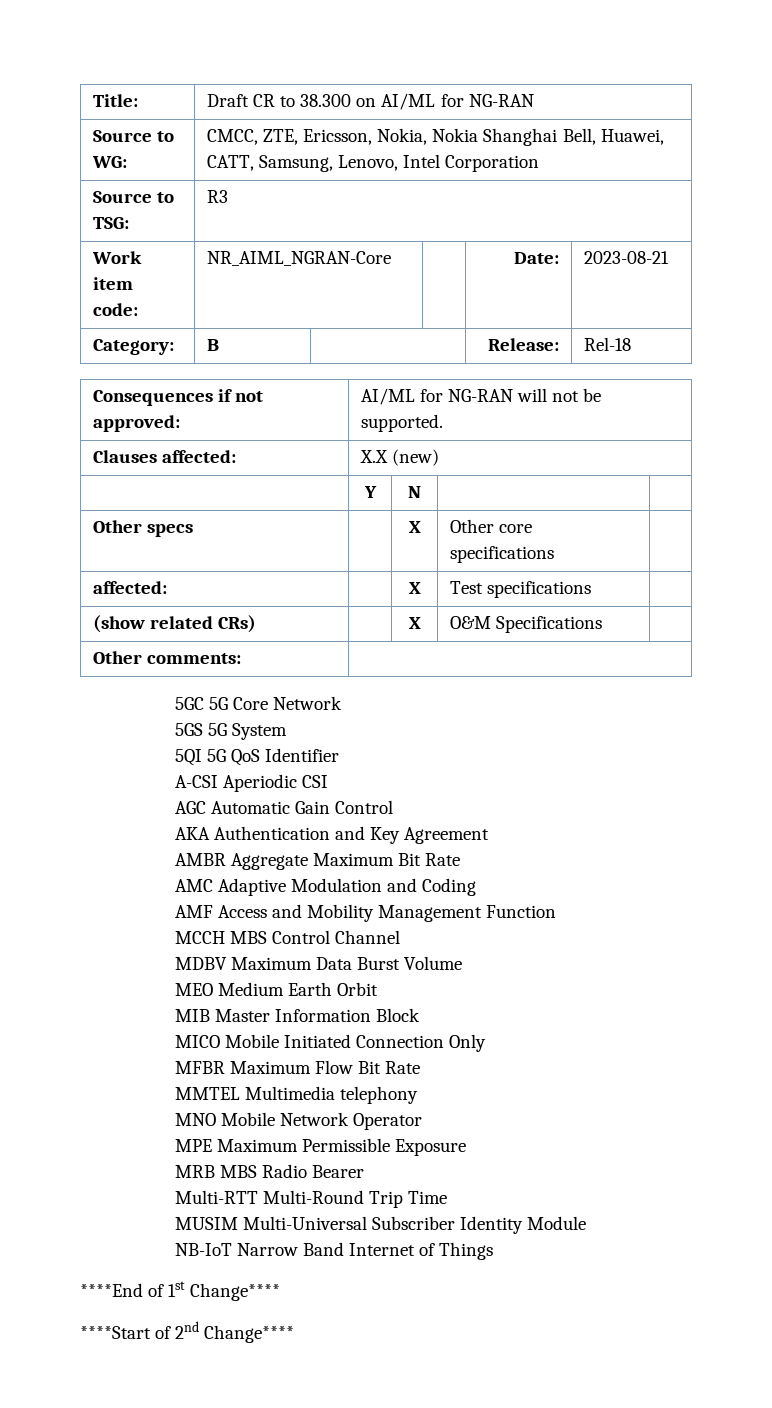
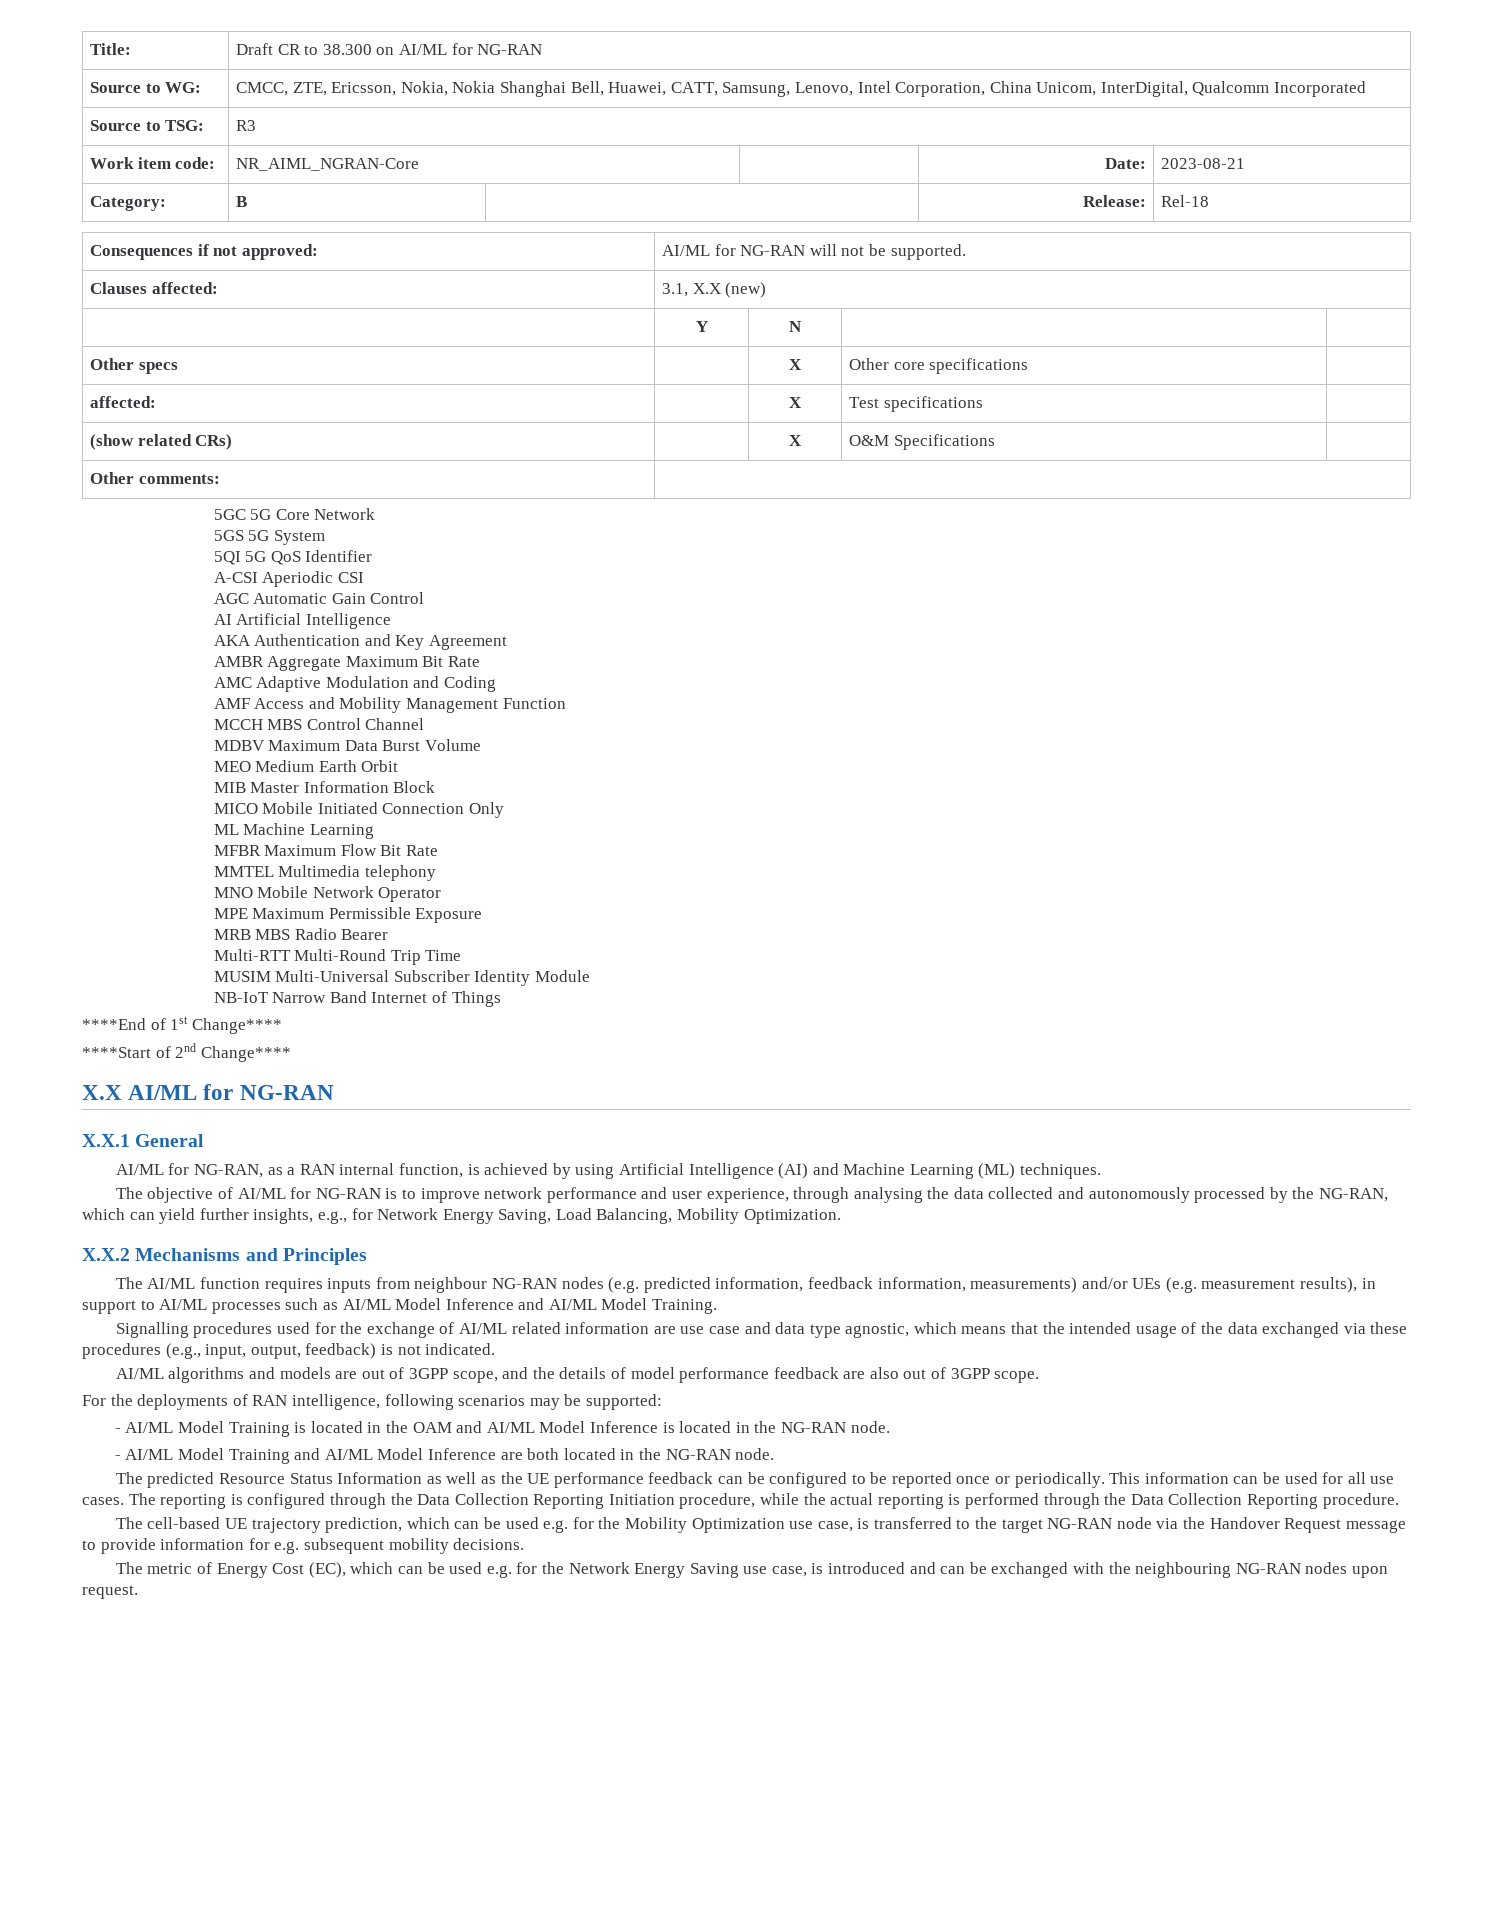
- Source to WG: | CMCC, ZTE, Ericsson, Nokia, Nokia Shanghai Bell, Huawei, CATT, Samsung, Lenovo, Intel Corporation
+ Source to WG: | CMCC, ZTE, Ericsson, Nokia, Nokia Shanghai Bell, Huawei, CATT, Samsung, Lenovo, Intel Corporation, China Unicom, InterDigital, Qualcomm Incorporated
- Clauses affected: | X.X (new)
+ Clauses affected: | 3.1, X.X (new)
+ AI Artificial Intelligence
+ ML Machine Learning
+ X.X AI/ML for NG-RAN
+ X.X.1 General
+ AI/ML for NG-RAN, as a RAN internal function, is achieved by using Artificial Intelligence (AI) and Machine Learning (ML) techniques.
+ The objective of AI/ML for NG-RAN is to improve network performance and user experience, through analysing the data collected and autonomously processed by the NG-RAN, which can yield further insights, e.g., for Network Energy Saving, Load Balancing, Mobility Optimization.
+ X.X.2 Mechanisms and Principles
+ The AI/ML function requires inputs from neighbour NG-RAN nodes (e.g. predicted information, feedback information, measurements) and/or UEs (e.g. measurement results), in support to AI/ML processes such as AI/ML Model Inference and AI/ML Model Training.
+ Signalling procedures used for the exchange of AI/ML related information are use case and data type agnostic, which means that the intended usage of the data exchanged via these procedures (e.g., input, output, feedback) is not indicated.
+ AI/ML algorithms and models are out of 3GPP scope, and the details of model performance feedback are also out of 3GPP scope.
+ For the deployments of RAN intelligence, following scenarios may be supported:
+ - AI/ML Model Training is located in the OAM and AI/ML Model Inference is located in the NG-RAN node.
+ - AI/ML Model Training and AI/ML Model Inference are both located in the NG-RAN node.
+ The predicted Resource Status Information as well as the UE performance feedback can be configured to be reported once or periodically. This information can be used for all use cases. The reporting is configured through the Data Collection Reporting Initiation procedure, while the actual reporting is performed through the Data Collection Reporting procedure.
+ The cell-based UE trajectory prediction, which can be used e.g. for the Mobility Optimization use case, is transferred to the target NG-RAN node via the Handover Request message to provide information for e.g. subsequent mobility decisions.
+ The metric of Energy Cost (EC), which can be used e.g. for the Network Energy Saving use case, is introduced and can be exchanged with the neighbouring NG-RAN nodes upon request.

